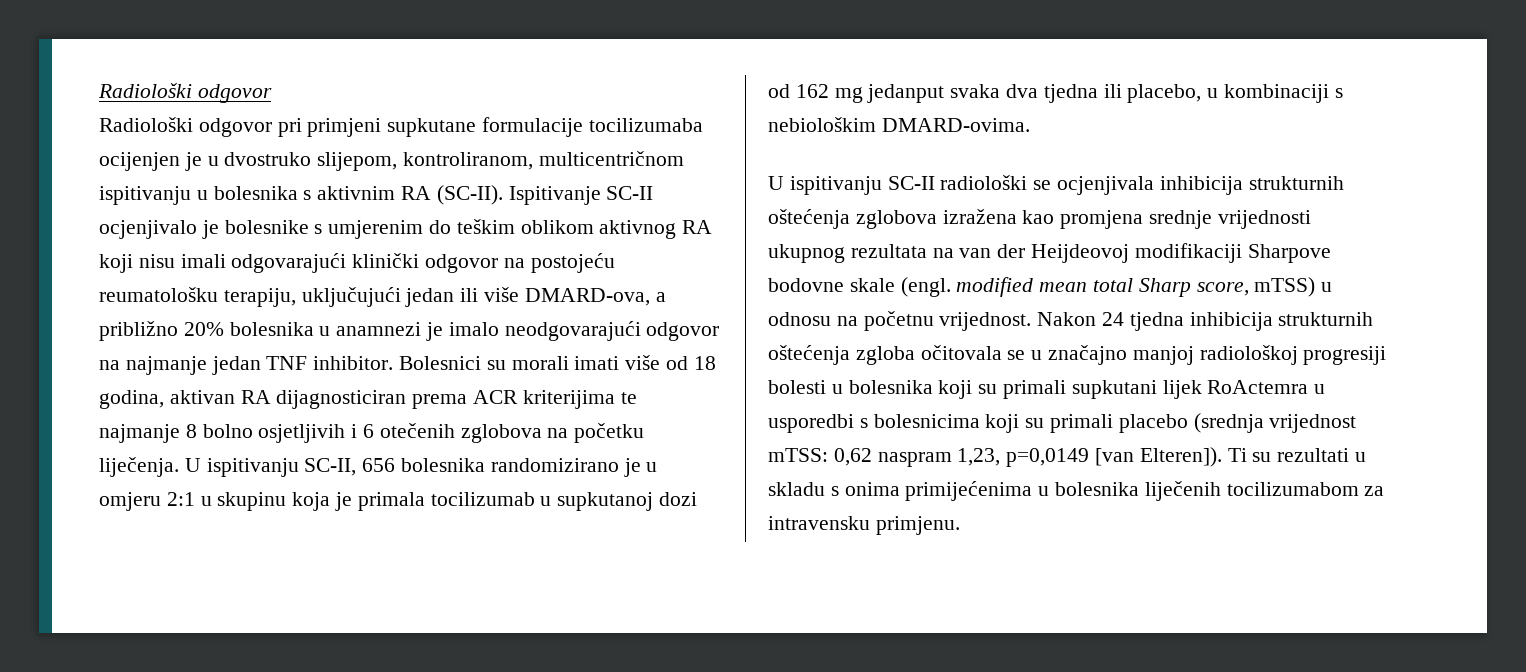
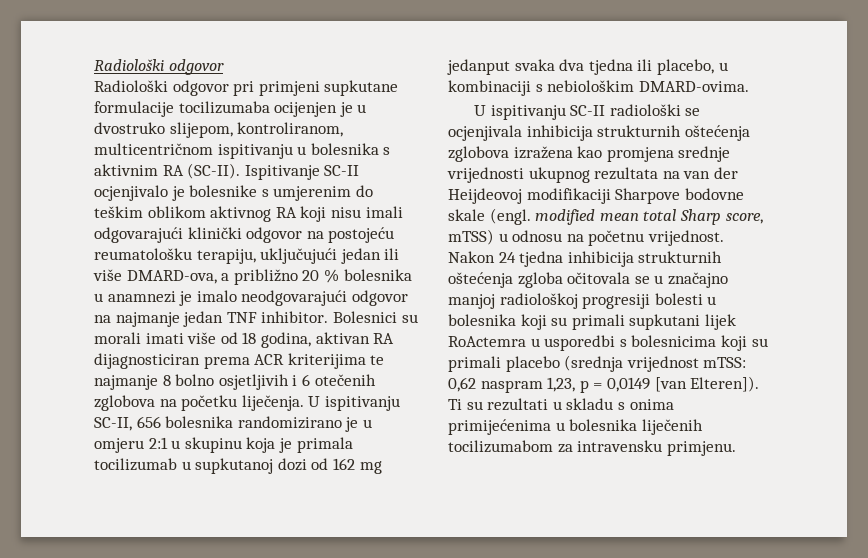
- Ispitivanje SC-II ocjenjivalo je bolesnike s umjerenim do teškim oblikom aktivnog RA koji nisu imali odgovarajući klinički odgovor na postojeću reumatološku terapiju, uključujući jedan ili više DMARD-ova, a približno 20% bolesnika u anamnezi je imalo neodgovarajući odgovor na najmanje jedan TNF inhibitor.
+ Ispitivanje SC-II ocjenjivalo je bolesnike s umjerenim do teškim oblikom aktivnog RA koji nisu imali odgovarajući klinički odgovor na postojeću reumatološku terapiju, uključujući jedan ili više DMARD-ova, a približno 20 % bolesnika u anamnezi je imalo neodgovarajući odgovor na najmanje jedan TNF inhibitor.
- Nakon 24 tjedna inhibicija strukturnih oštećenja zgloba očitovala se u značajno manjoj radiološkoj progresiji bolesti u bolesnika koji su primali supkutani lijek RoActemra u usporedbi s bolesnicima koji su primali placebo (srednja vrijednost mTSS: 0,62 naspram 1,23, p=0,0149 [van Elteren]).
+ Nakon 24 tjedna inhibicija strukturnih oštećenja zgloba očitovala se u značajno manjoj radiološkoj progresiji bolesti u bolesnika koji su primali supkutani lijek RoActemra u usporedbi s bolesnicima koji su primali placebo (srednja vrijednost mTSS: 0,62 naspram 1,23, p = 0,0149 [van Elteren]).

